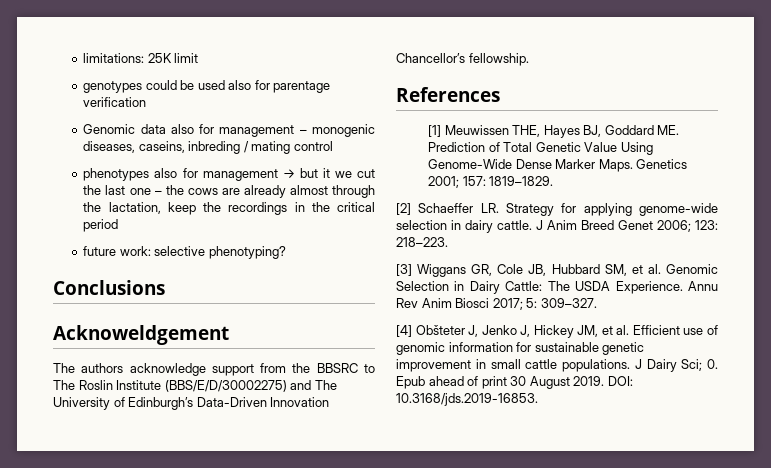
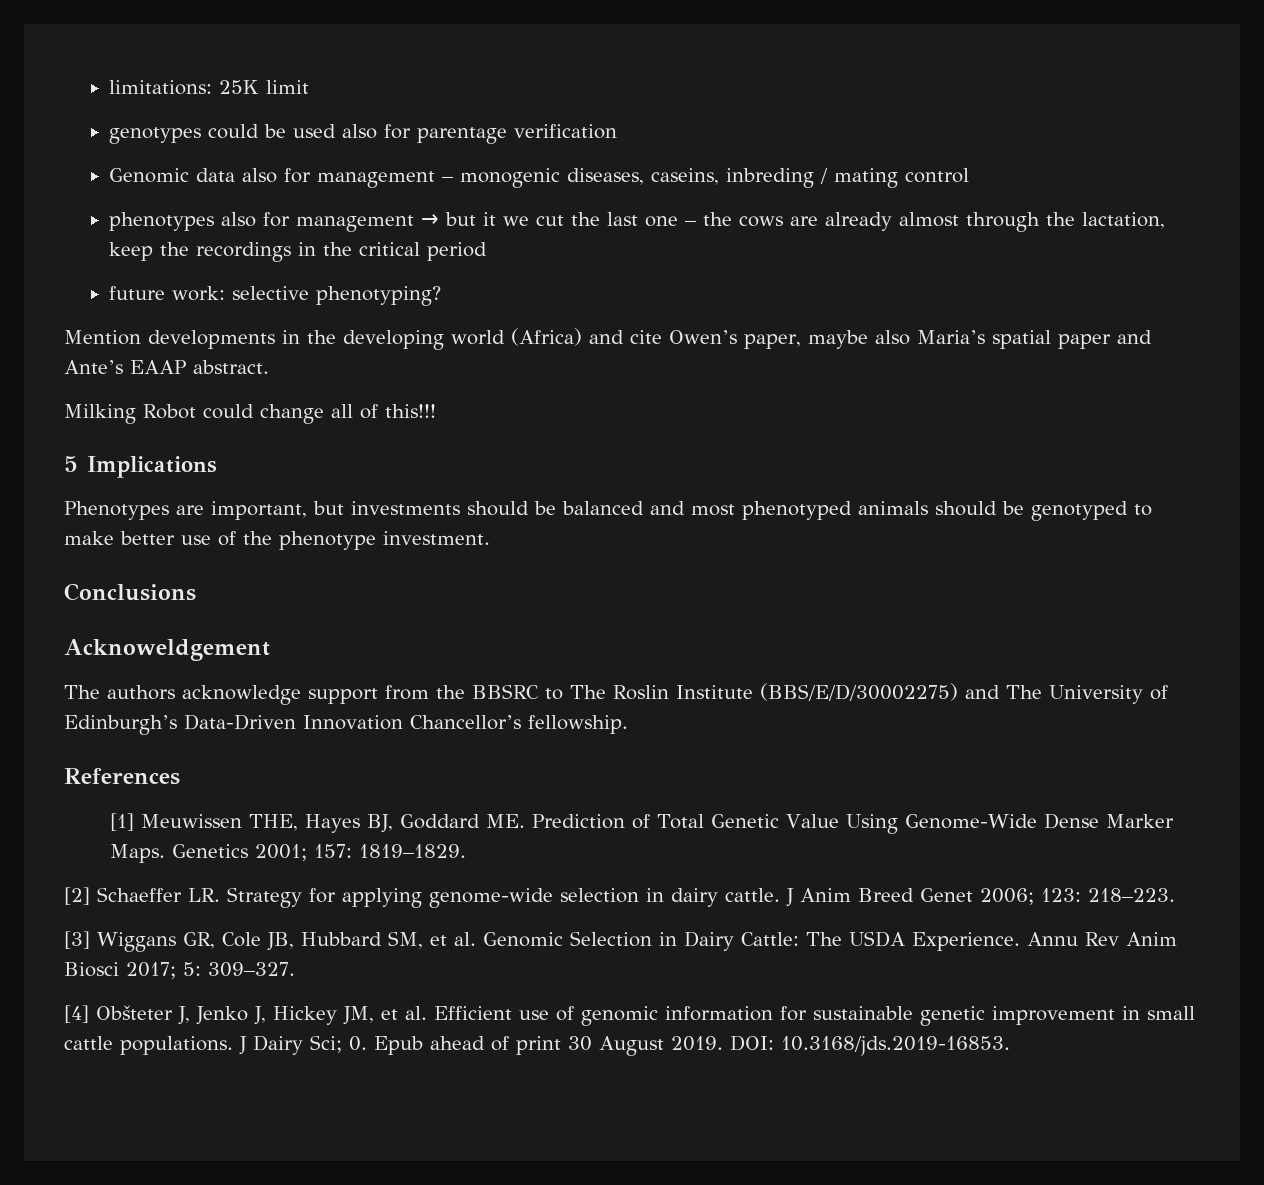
+ Mention developments in the developing world (Africa) and cite Owen’s paper, maybe also Maria’s spatial paper and Ante’s EAAP abstract.
+ Milking Robot could change all of this!!!
+ 5 Implications
+ Phenotypes are important, but investments should be balanced and most phenotyped animals should be genotyped to make better use of the phenotype investment.

